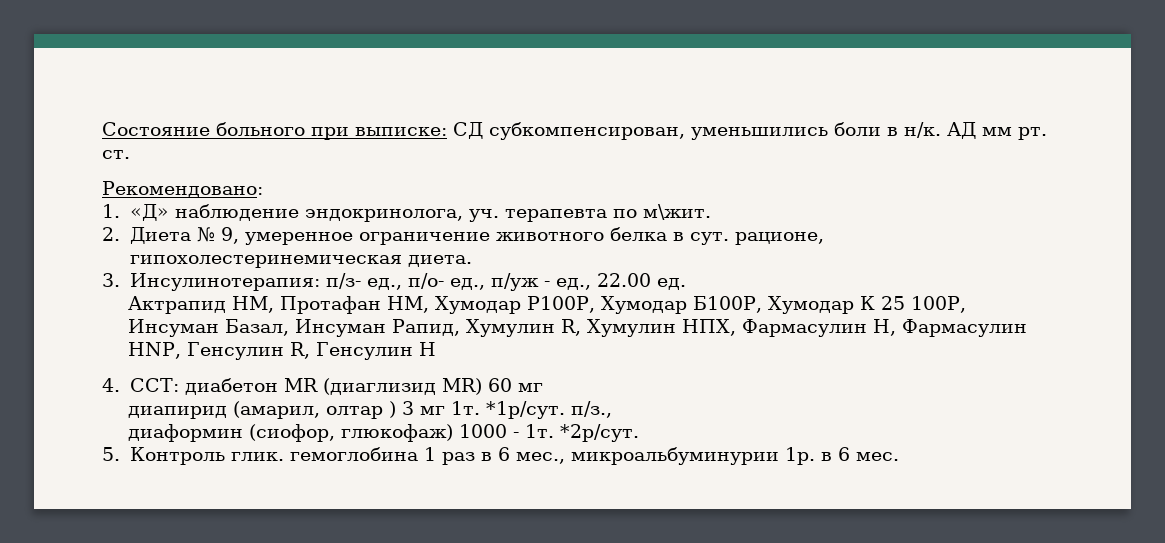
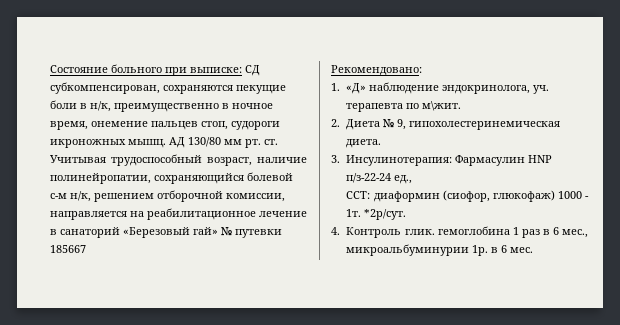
- Состояние больного при выписке: СД субкомпенсирован, уменьшились боли в н/к. АД мм рт. ст.
+ Состояние больного при выписке: СД субкомпенсирован, сохраняются пекущие боли в н/к, преимущественно в ночное время, онемение пальцев стоп, судороги икроножных мышц. АД 130/80 мм рт. ст. Учитывая трудоспособный возраст, наличие полинейропатии, сохраняющийся болевой с-м н/к, решением отборочной комиссии, направляется на реабилитационное лечение в санаторий «Березовый гай» № путевки 185667
- 2. Диета № 9, умеренное ограничение животного белка в сут. рационе, гипохолестеринемическая диета.
- 3. Инсулинотерапия: п/з- ед., п/о- ед., п/уж - ед., 22.00 ед.
- Актрапид НМ, Протафан НМ, Хумодар Р100Р, Хумодар Б100Р, Хумодар К 25 100Р, Инсуман Базал, Инсуман Рапид, Хумулин R, Хумулин НПХ, Фармасулин Н, Фармасулин НNР, Генсулин R, Генсулин Н
- 4. ССТ: диабетон МR (диаглизид МR) 60 мг
- диапирид (амарил, олтар ) 3 мг 1т. *1р/сут. п/з.,
- диаформин (сиофор, глюкофаж) 1000 - 1т.
+ 2. Диета № 9, гипохолестеринемическая диета.
+ 3. Инсулинотерапия: Фармасулин НNP п/з-22-24 ед.,
+ ССТ: диаформин (сиофор, глюкофаж) 1000 - 1т.
- 5. Контроль глик. гемоглобина 1 раз в 6 мес., микроальбуминурии 1р. в 6 мес.
+ 4. Контроль глик. гемоглобина 1 раз в 6 мес., микроальбуминурии 1р. в 6 мес.

